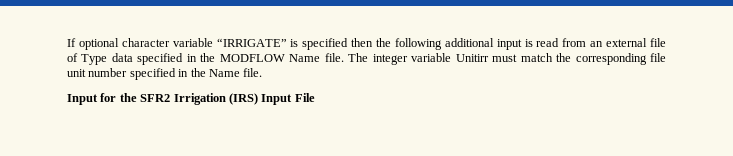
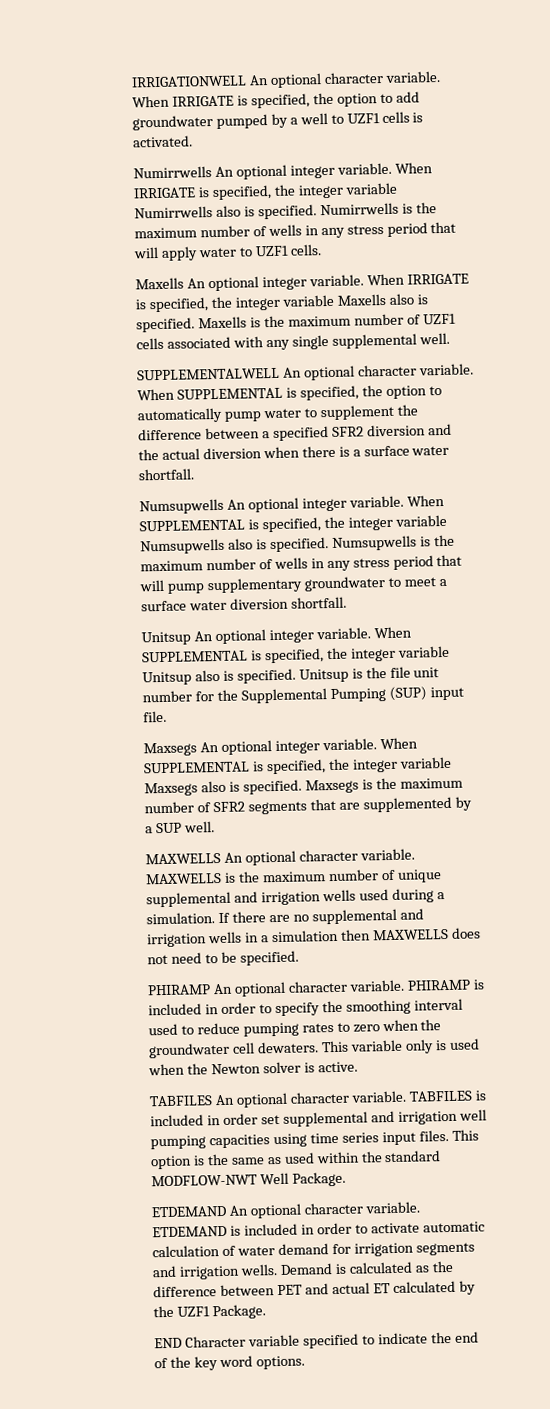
- If optional character variable “IRRIGATE” is specified then the following additional input is read from an external file of Type data specified in the MODFLOW Name file. The integer variable Unitirr must match the corresponding file unit number specified in the Name file.
- Input for the SFR2 Irrigation (IRS) Input File
+ IRRIGATIONWELL An optional character variable. When IRRIGATE is specified, the option to add groundwater pumped by a well to UZF1 cells is activated.
+ Numirrwells An optional integer variable. When IRRIGATE is specified, the integer variable Numirrwells also is specified. Numirrwells is the maximum number of wells in any stress period that will apply water to UZF1 cells.
+ Maxells An optional integer variable. When IRRIGATE is specified, the integer variable Maxells also is specified. Maxells is the maximum number of UZF1 cells associated with any single supplemental well.
+ SUPPLEMENTALWELL An optional character variable. When SUPPLEMENTAL is specified, the option to automatically pump water to supplement the difference between a specified SFR2 diversion and the actual diversion when there is a surface water shortfall.
+ Numsupwells An optional integer variable. When SUPPLEMENTAL is specified, the integer variable Numsupwells also is specified. Numsupwells is the maximum number of wells in any stress period that will pump supplementary groundwater to meet a surface water diversion shortfall.
+ Unitsup An optional integer variable. When SUPPLEMENTAL is specified, the integer variable Unitsup also is specified. Unitsup is the file unit number for the Supplemental Pumping (SUP) input file.
+ Maxsegs An optional integer variable. When SUPPLEMENTAL is specified, the integer variable Maxsegs also is specified. Maxsegs is the maximum number of SFR2 segments that are supplemented by a SUP well.
+ MAXWELLS An optional character variable. MAXWELLS is the maximum number of unique supplemental and irrigation wells used during a simulation. If there are no supplemental and irrigation wells in a simulation then MAXWELLS does not need to be specified.
+ PHIRAMP An optional character variable. PHIRAMP is included in order to specify the smoothing interval used to reduce pumping rates to zero when the groundwater cell dewaters. This variable only is used when the Newton solver is active.
+ TABFILES An optional character variable. TABFILES is included in order set supplemental and irrigation well pumping capacities using time series input files. This option is the same as used within the standard MODFLOW-NWT Well Package.
+ ETDEMAND An optional character variable. ETDEMAND is included in order to activate automatic calculation of water demand for irrigation segments and irrigation wells. Demand is calculated as the difference between PET and actual ET calculated by the UZF1 Package.
+ END Character variable specified to indicate the end of the key word options.

